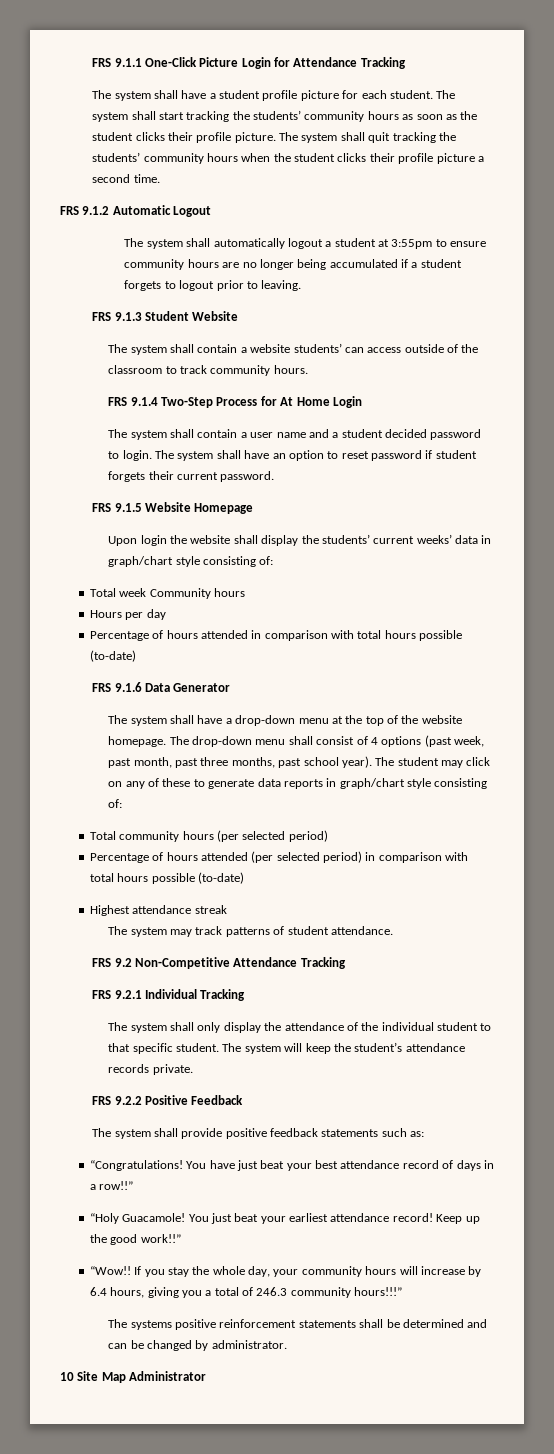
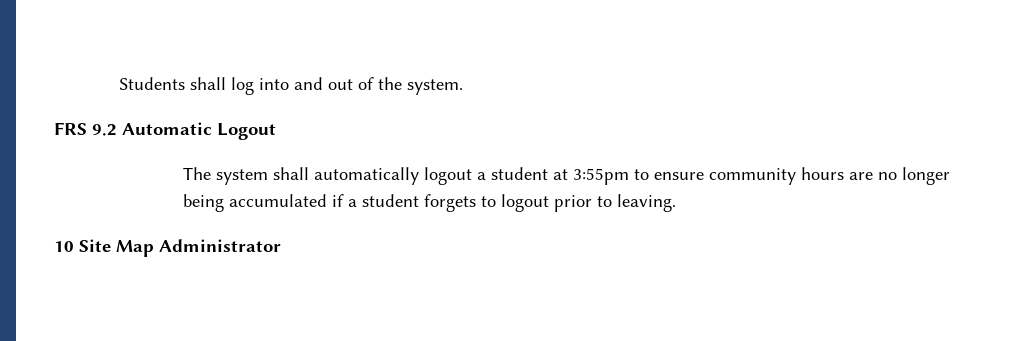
- FRS 9.1.1 One-Click Picture Login for Attendance Tracking
- The system shall have a student profile picture for each student. The system shall start tracking the students’ community hours as soon as the student clicks their profile picture. The system shall quit tracking the students’ community hours when the student clicks their profile picture a second time.
- FRS 9.1.2 Automatic Logout
+ Students shall log into and out of the system.
+ FRS 9.2 Automatic Logout
- FRS 9.1.3 Student Website
- The system shall contain a website students’ can access outside of the classroom to track community hours.
- FRS 9.1.4 Two-Step Process for At Home Login
- The system shall contain a user name and a student decided password to login. The system shall have an option to reset password if student forgets their current password.
- FRS 9.1.5 Website Homepage
- Upon login the website shall display the students’ current weeks’ data in graph/chart style consisting of:
- Total week Community hours
- Hours per day
- Percentage of hours attended in comparison with total hours possible (to-date)
- FRS 9.1.6 Data Generator
- The system shall have a drop-down menu at the top of the website homepage. The drop-down menu shall consist of 4 options (past week, past month, past three months, past school year). The student may click on any of these to generate data reports in graph/chart style consisting of:
- Total community hours (per selected period)
- Percentage of hours attended (per selected period) in comparison with total hours possible (to-date)
- Highest attendance streak
- The system may track patterns of student attendance.
- FRS 9.2 Non-Competitive Attendance Tracking
- FRS 9.2.1 Individual Tracking
- The system shall only display the attendance of the individual student to that specific student. The system will keep the student’s attendance records private.
- FRS 9.2.2 Positive Feedback
- The system shall provide positive feedback statements such as:
- “Congratulations! You have just beat your best attendance record of days in a row!!”
- “Holy Guacamole! You just beat your earliest attendance record! Keep up the good work!!”
- “Wow!! If you stay the whole day, your community hours will increase by 6.4 hours, giving you a total of 246.3 community hours!!!”
- The systems positive reinforcement statements shall be determined and can be changed by administrator.

